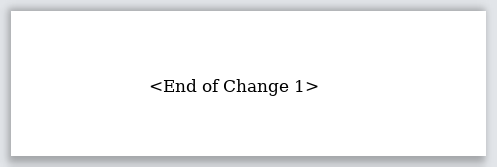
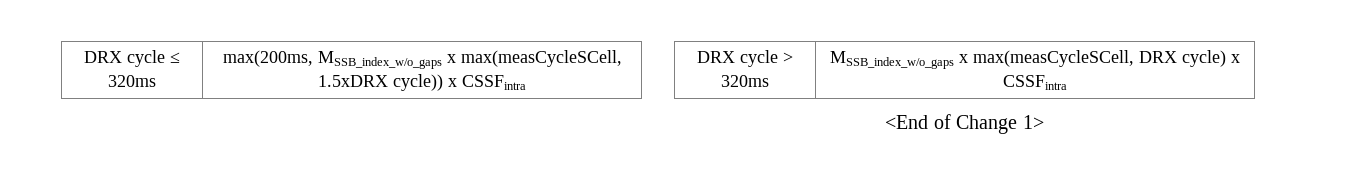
+ DRX cycle ≤ 320ms | max(200ms, MSSB_index_w/o_gaps x max(measCycleSCell, 1.5xDRX cycle)) x CSSFintra
+ DRX cycle > 320ms | MSSB_index_w/o_gaps x max(measCycleSCell, DRX cycle) x CSSFintra

